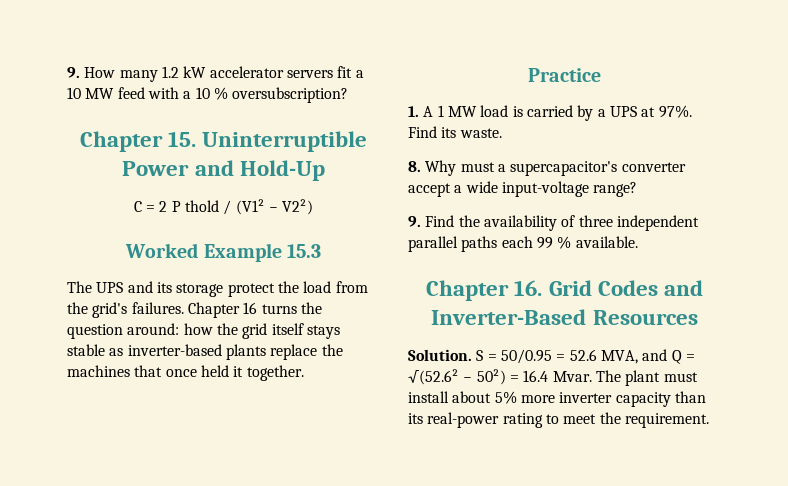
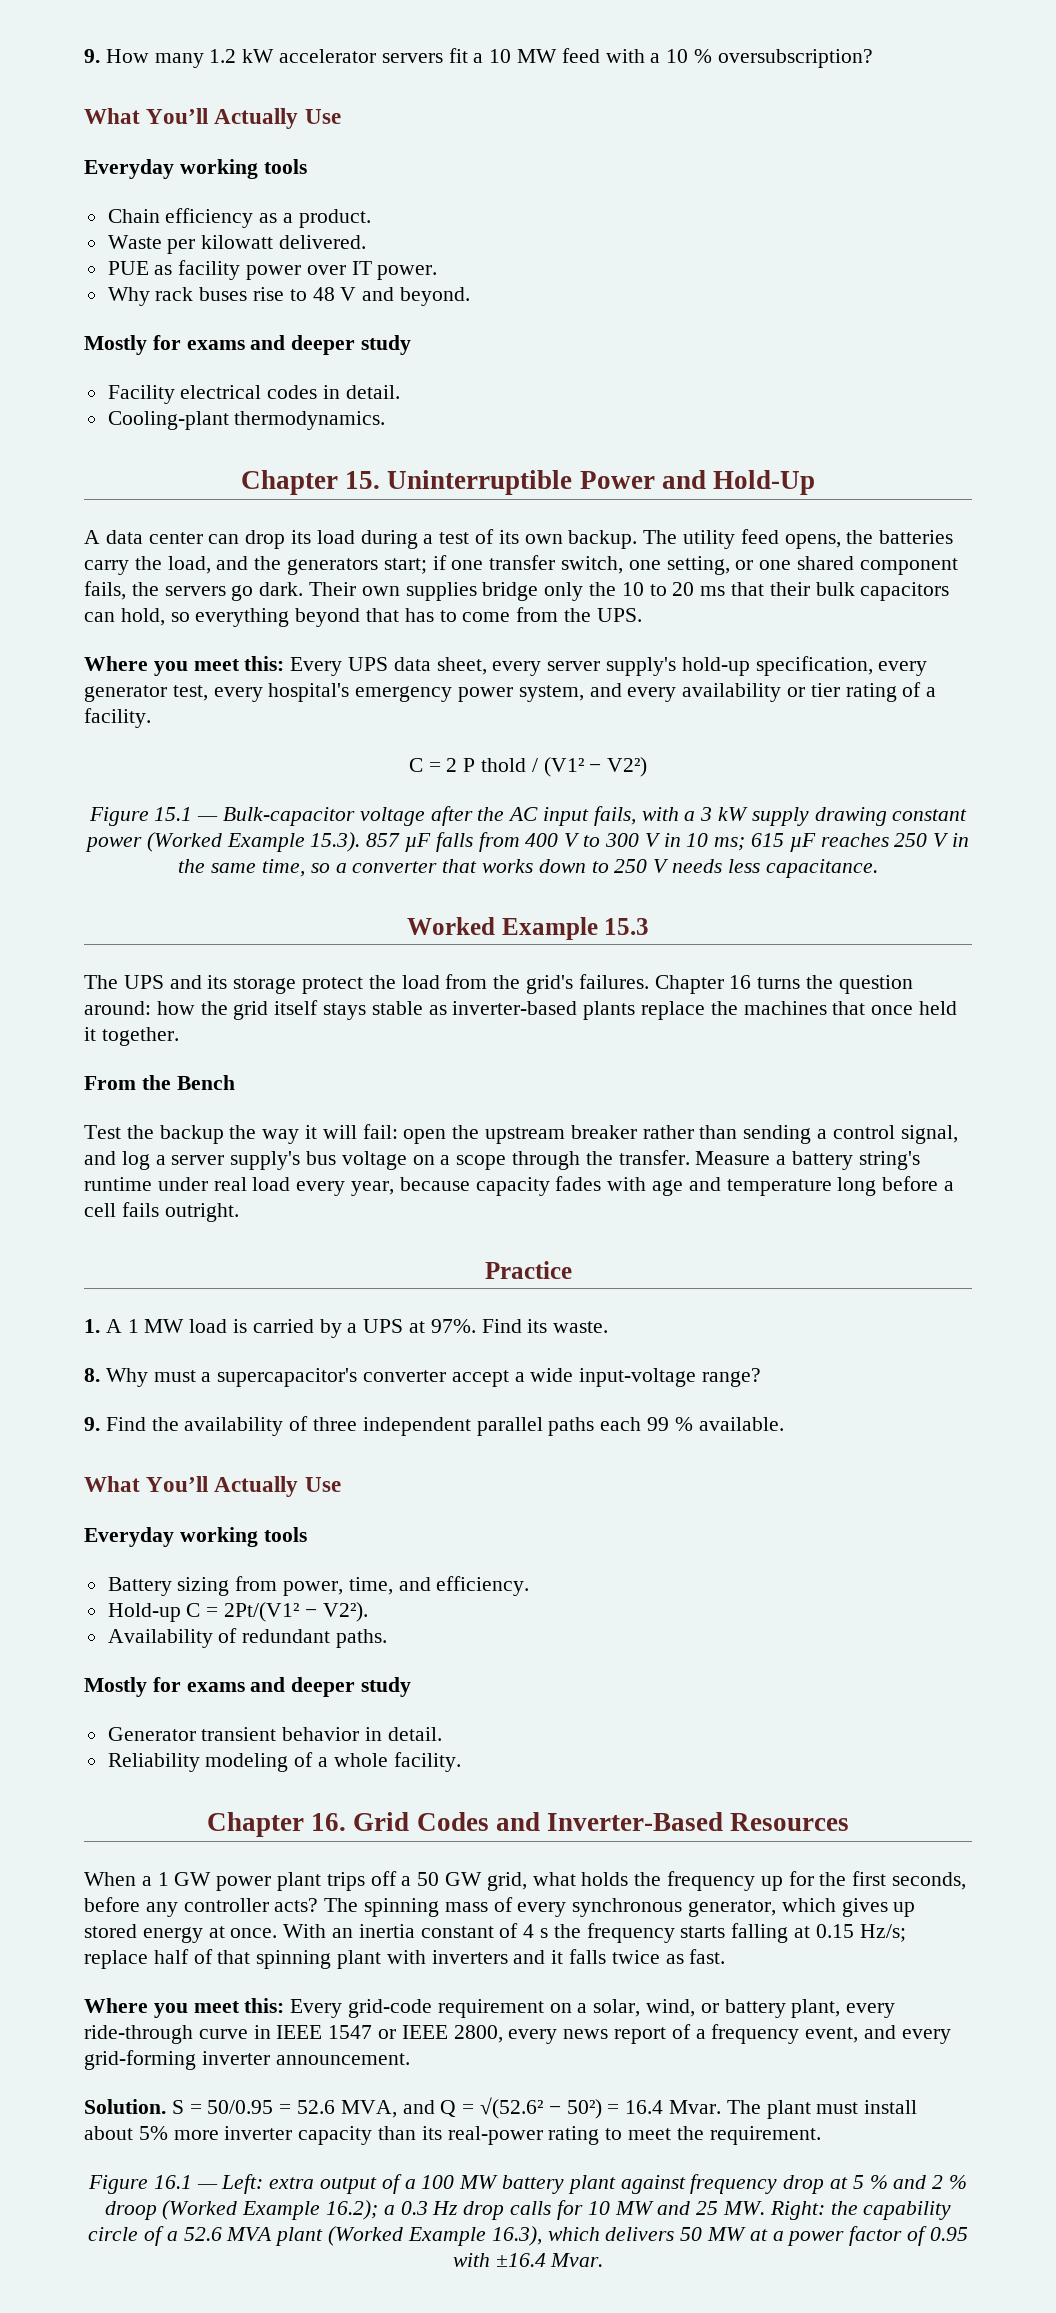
  9. How many 1.2 kW accelerator servers fit a 10 MW feed with a 10 % oversubscription?
+ What You’ll Actually Use
+ Everyday working tools
+ Chain efficiency as a product.
+ Waste per kilowatt delivered.
+ PUE as facility power over IT power.
+ Why rack buses rise to 48 V and beyond.
+ Mostly for exams and deeper study
+ Facility electrical codes in detail.
+ Cooling-plant thermodynamics.
+ A data center can drop its load during a test of its own backup. The utility feed opens, the batteries carry the load, and the generators start; if one transfer switch, one setting, or one shared component fails, the servers go dark. Their own supplies bridge only the 10 to 20 ms that their bulk capacitors can hold, so everything beyond that has to come from the UPS.
+ Where you meet this: Every UPS data sheet, every server supply's hold-up specification, every generator test, every hospital's emergency power system, and every availability or tier rating of a facility.
+ Figure 15.1 — Bulk-capacitor voltage after the AC input fails, with a 3 kW supply drawing constant power (Worked Example 15.3). 857 µF falls from 400 V to 300 V in 10 ms; 615 µF reaches 250 V in the same time, so a converter that works down to 250 V needs less capacitance.
+ From the Bench
+ Test the backup the way it will fail: open the upstream breaker rather than sending a control signal, and log a server supply's bus voltage on a scope through the transfer. Measure a battery string's runtime under real load every year, because capacity fades with age and temperature long before a cell fails outright.
  9. Find the availability of three independent parallel paths each 99 % available.
+ What You’ll Actually Use
+ Everyday working tools
+ Battery sizing from power, time, and efficiency.
+ Hold-up C = 2Pt/(V1² − V2²).
+ Availability of redundant paths.
+ Mostly for exams and deeper study
+ Generator transient behavior in detail.
+ Reliability modeling of a whole facility.
+ When a 1 GW power plant trips off a 50 GW grid, what holds the frequency up for the first seconds, before any controller acts? The spinning mass of every synchronous generator, which gives up stored energy at once. With an inertia constant of 4 s the frequency starts falling at 0.15 Hz/s; replace half of that spinning plant with inverters and it falls twice as fast.
+ Where you meet this: Every grid-code requirement on a solar, wind, or battery plant, every ride-through curve in IEEE 1547 or IEEE 2800, every news report of a frequency event, and every grid-forming inverter announcement.
+ Figure 16.1 — Left: extra output of a 100 MW battery plant against frequency drop at 5 % and 2 % droop (Worked Example 16.2); a 0.3 Hz drop calls for 10 MW and 25 MW. Right: the capability circle of a 52.6 MVA plant (Worked Example 16.3), which delivers 50 MW at a power factor of 0.95 with ±16.4 Mvar.

